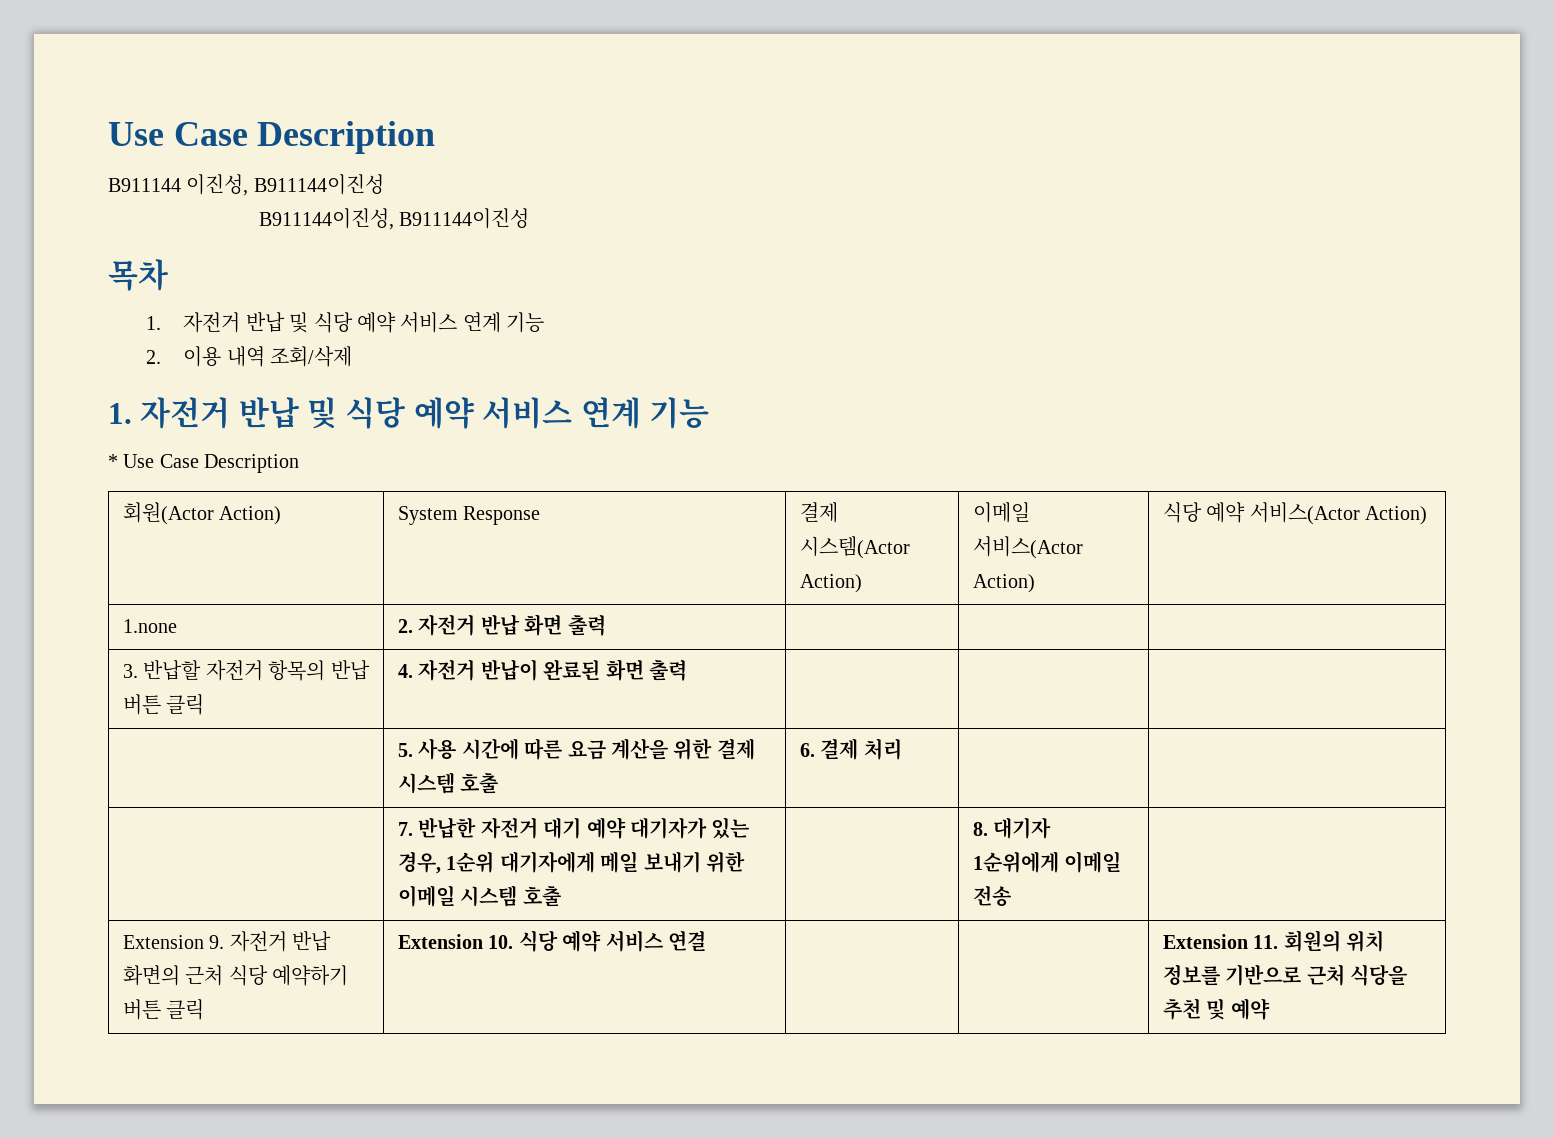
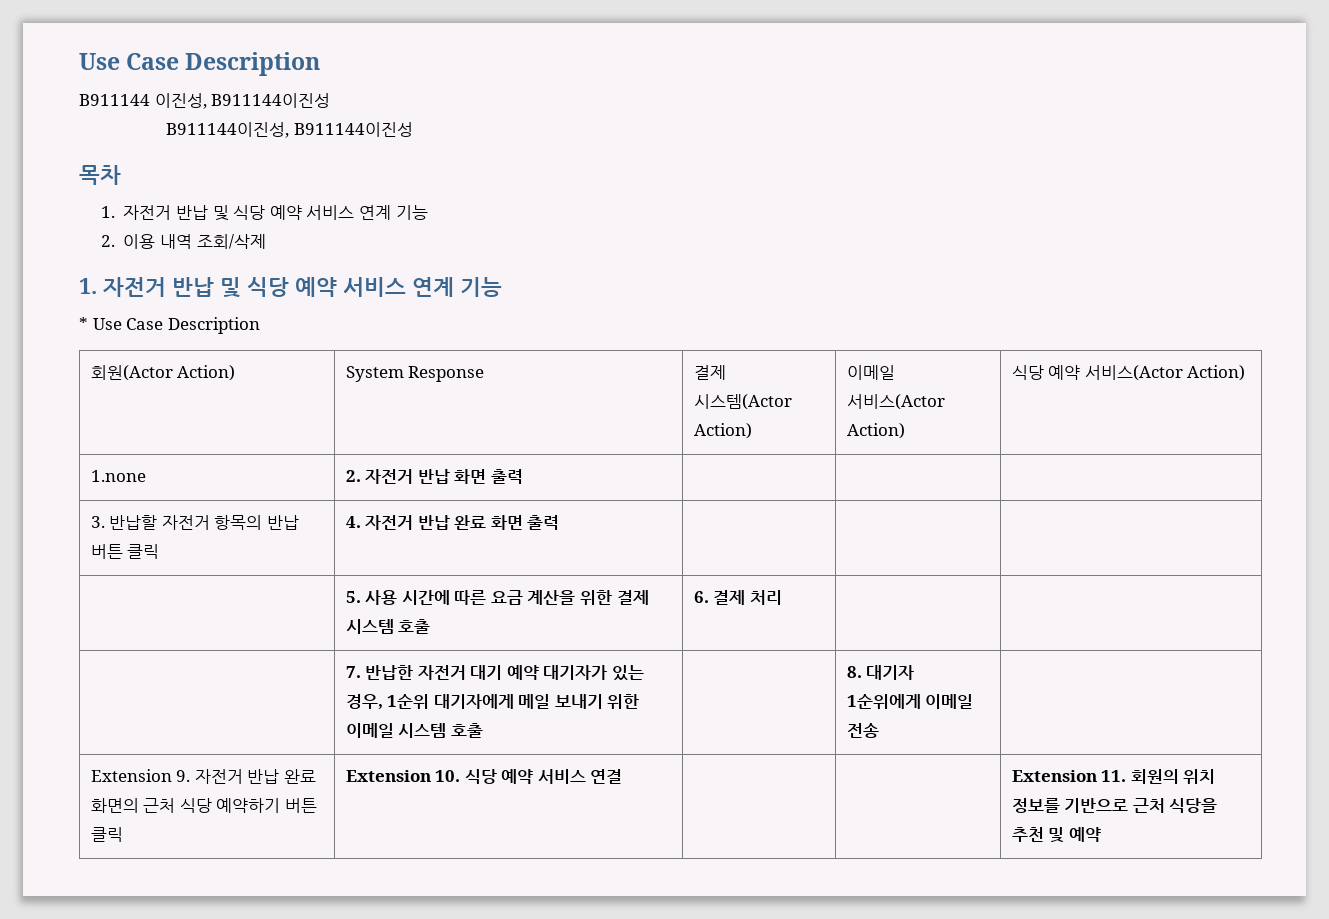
- 3. 반납할 자전거 항목의 반납 버튼 클릭 | 4. 자전거 반납이 완료된 화면 출력 | | |
+ 3. 반납할 자전거 항목의 반납 버튼 클릭 | 4. 자전거 반납 완료 화면 출력 | | |
- Extension 9. 자전거 반납 화면의 근처 식당 예약하기 버튼 클릭 | Extension 10. 식당 예약 서비스 연결 | | | Extension 11. 회원의 위치 정보를 기반으로 근처 식당을 추천 및 예약
+ Extension 9. 자전거 반납 완료 화면의 근처 식당 예약하기 버튼 클릭 | Extension 10. 식당 예약 서비스 연결 | | | Extension 11. 회원의 위치 정보를 기반으로 근처 식당을 추천 및 예약

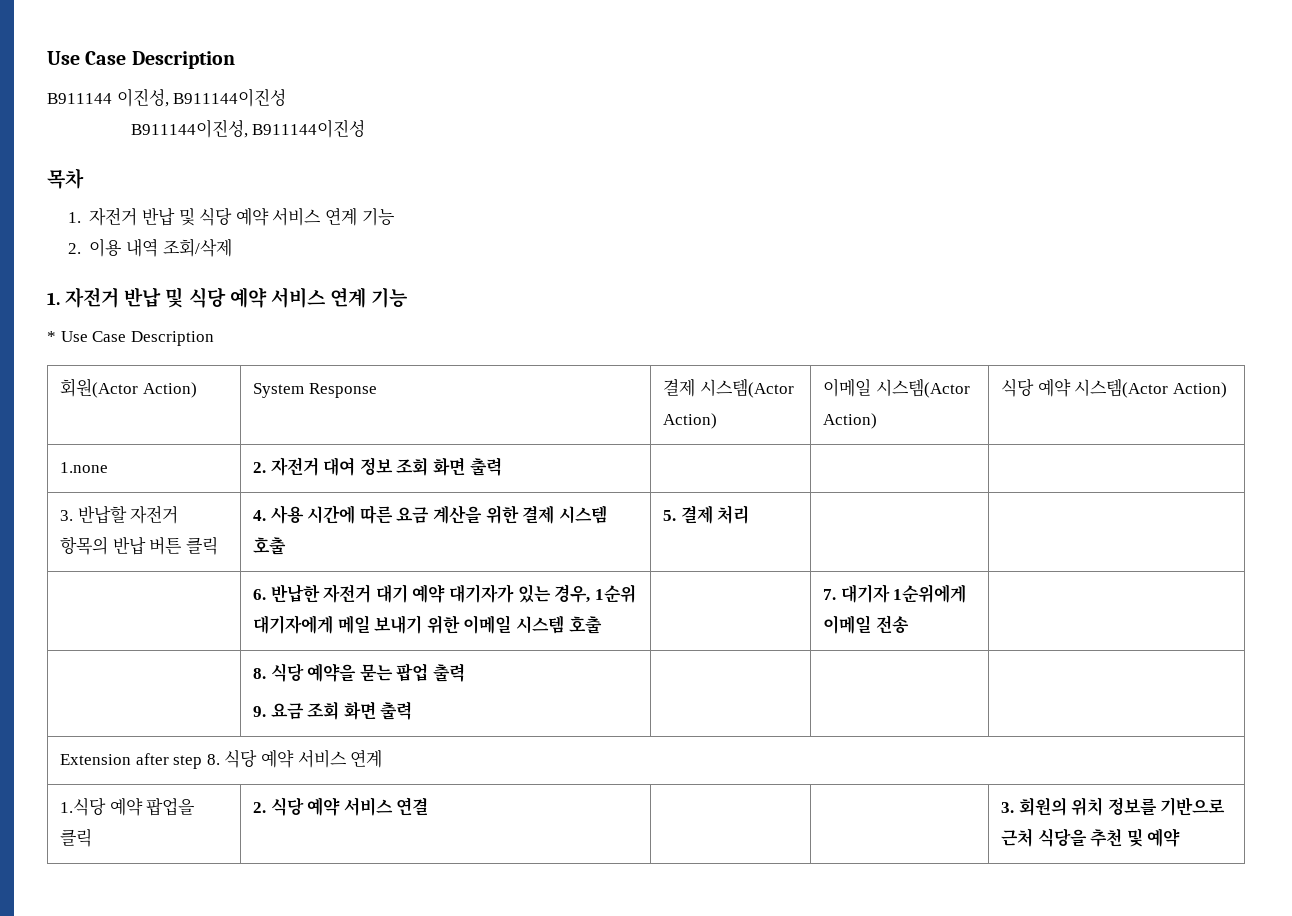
- 회원(Actor Action) | System Response | 결제 시스템(Actor Action) | 이메일 서비스(Actor Action) | 식당 예약 서비스(Actor Action)
+ 회원(Actor Action) | System Response | 결제 시스템(Actor Action) | 이메일 시스템(Actor Action) | 식당 예약 시스템(Actor Action)
- 1.none | 2. 자전거 반납 화면 출력 | | |
+ 1.none | 2. 자전거 대여 정보 조회 화면 출력 | | |
- 3. 반납할 자전거 항목의 반납 버튼 클릭 | 4. 자전거 반납 완료 화면 출력 | | |
- | 5. 사용 시간에 따른 요금 계산을 위한 결제 시스템 호출 | 6. 결제 처리 | |
+ 3. 반납할 자전거 항목의 반납 버튼 클릭 | 4. 사용 시간에 따른 요금 계산을 위한 결제 시스템 호출 | 5. 결제 처리 | |
- | 7. 반납한 자전거 대기 예약 대기자가 있는 경우, 1순위 대기자에게 메일 보내기 위한 이메일 시스템 호출 | | 8. 대기자 1순위에게 이메일 전송 |
+ | 6. 반납한 자전거 대기 예약 대기자가 있는 경우, 1순위 대기자에게 메일 보내기 위한 이메일 시스템 호출 | | 7. 대기자 1순위에게 이메일 전송 |
- Extension 9. 자전거 반납 완료 화면의 근처 식당 예약하기 버튼 클릭 | Extension 10. 식당 예약 서비스 연결 | | | Extension 11. 회원의 위치 정보를 기반으로 근처 식당을 추천 및 예약
+ | 8. 식당 예약을 묻는 팝업 출력
+ 9. 요금 조회 화면 출력 | | |
+ Extension after step 8. 식당 예약 서비스 연계
+ 1.식당 예약 팝업을 클릭 | 2. 식당 예약 서비스 연결 | | | 3. 회원의 위치 정보를 기반으로 근처 식당을 추천 및 예약

